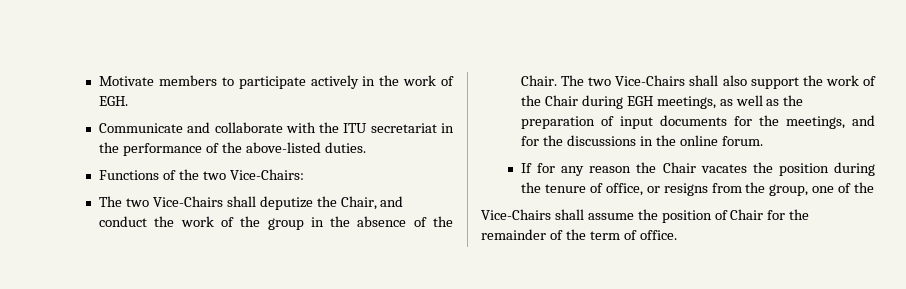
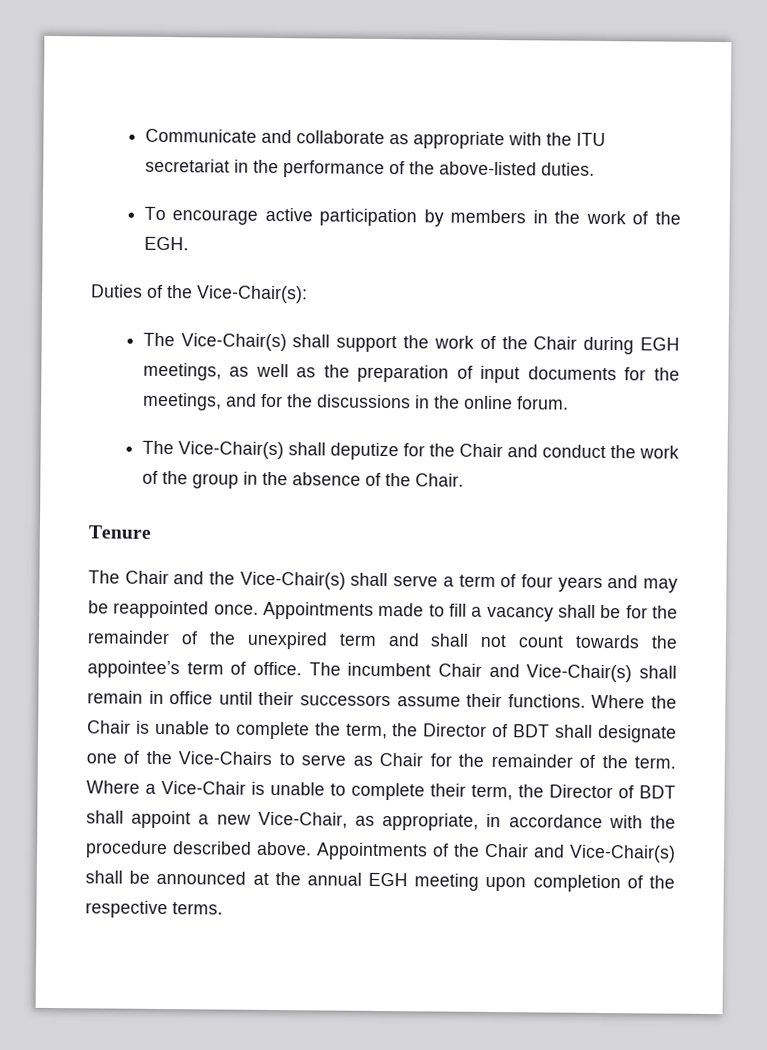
- Motivate members to participate actively in the work of EGH.
- Communicate and collaborate with the ITU secretariat in the performance of the above-listed duties.
+ Communicate and collaborate as appropriate with the ITU secretariat in the performance of the above-listed duties.
- Functions of the two Vice-Chairs:
- The two Vice-Chairs shall deputize the Chair, and conduct the work of the group in the absence of the Chair. The two Vice-Chairs shall also support the work of the Chair during EGH meetings, as well as the preparation of input documents for the meetings, and for the discussions in the online forum.
+ To encourage active participation by members in the work of the EGH.
+ Duties of the Vice-Chair(s):
+ The Vice-Chair(s) shall support the work of the Chair during EGH meetings, as well as the preparation of input documents for the meetings, and for the discussions in the online forum.
- If for any reason the Chair vacates the position during the tenure of office, or resigns from the group, one of the
- Vice-Chairs shall assume the position of Chair for the remainder of the term of office.
+ The Vice-Chair(s) shall deputize for the Chair and conduct the work of the group in the absence of the Chair.
+ Tenure
+ The Chair and the Vice-Chair(s) shall serve a term of four years and may be reappointed once. Appointments made to fill a vacancy shall be for the remainder of the unexpired term and shall not count towards the appointee’s term of office. The incumbent Chair and Vice-Chair(s) shall remain in office until their successors assume their functions. Where the Chair is unable to complete the term, the Director of BDT shall designate one of the Vice-Chairs to serve as Chair for the remainder of the term. Where a Vice-Chair is unable to complete their term, the Director of BDT shall appoint a new Vice-Chair, as appropriate, in accordance with the procedure described above. Appointments of the Chair and Vice-Chair(s) shall be announced at the annual EGH meeting upon completion of the respective terms.

